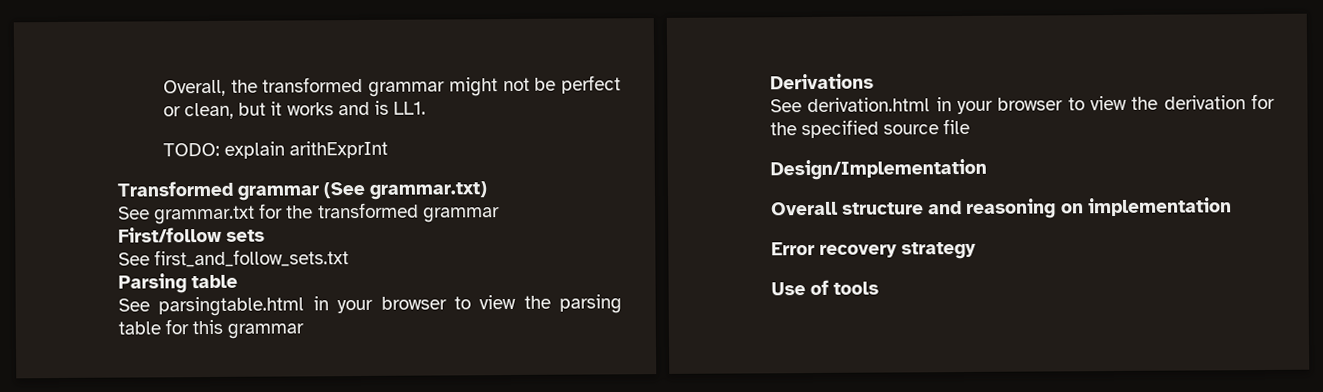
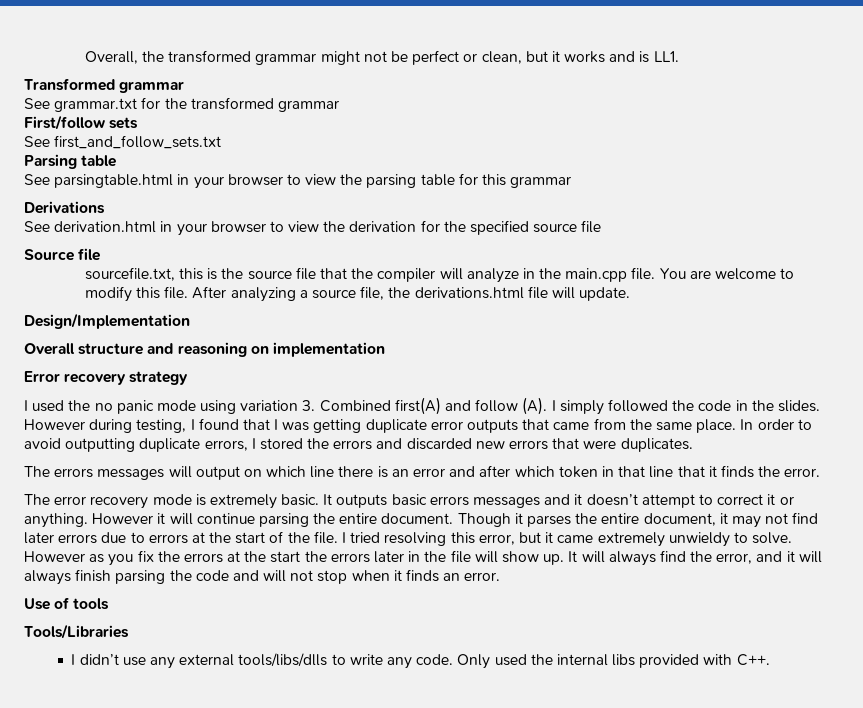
- TODO: explain arithExprInt
- Transformed grammar (See grammar.txt)
+ Transformed grammar
+ Source file
+ sourcefile.txt, this is the source file that the compiler will analyze in the main.cpp file. You are welcome to modify this file. After analyzing a source file, the derivations.html file will update.
+ I used the no panic mode using variation 3. Combined first(A) and follow (A). I simply followed the code in the slides. However during testing, I found that I was getting duplicate error outputs that came from the same place. In order to avoid outputting duplicate errors, I stored the errors and discarded new errors that were duplicates.
+ The errors messages will output on which line there is an error and after which token in that line that it finds the error.
+ The error recovery mode is extremely basic. It outputs basic errors messages and it doesn’t attempt to correct it or anything. However it will continue parsing the entire document. Though it parses the entire document, it may not find later errors due to errors at the start of the file. I tried resolving this error, but it came extremely unwieldy to solve. However as you fix the errors at the start the errors later in the file will show up. It will always find the error, and it will always finish parsing the code and will not stop when it finds an error.
  Use of tools
+ Tools/Libraries
+ I didn’t use any external tools/libs/dlls to write any code. Only used the internal libs provided with C++.

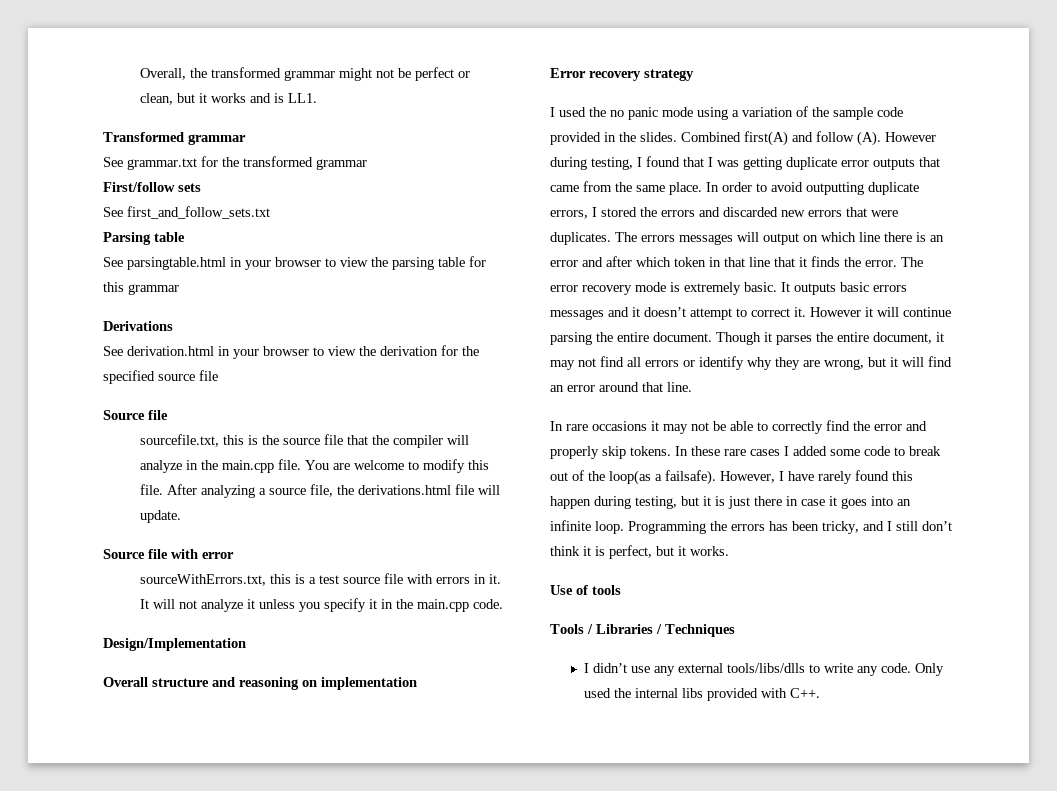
+ Source file with error
+ sourceWithErrors.txt, this is a test source file with errors in it. It will not analyze it unless you specify it in the main.cpp code.
- I used the no panic mode using variation 3. Combined first(A) and follow (A). I simply followed the code in the slides. However during testing, I found that I was getting duplicate error outputs that came from the same place.
+ I used the no panic mode using a variation of the sample code provided in the slides. Combined first(A) and follow (A). However during testing, I found that I was getting duplicate error outputs that came from the same place.
- In order to avoid outputting duplicate errors, I stored the errors and discarded new errors that were duplicates.
- The errors messages will output on which line there is an error and after which token in that line that it finds the error.
- The error recovery mode is extremely basic.
+ In order to avoid outputting duplicate errors, I stored the errors and discarded new errors that were duplicates. The errors messages will output on which line there is an error and after which token in that line that it finds the error. The error recovery mode is extremely basic.
- It outputs basic errors messages and it doesn’t attempt to correct it or anything.
+ It outputs basic errors messages and it doesn’t attempt to correct it.
- Though it parses the entire document, it may not find later errors due to errors at the start of the file. I tried resolving this error, but it came extremely unwieldy to solve. However as you fix the errors at the start the errors later in the file will show up. It will always find the error, and it will always finish parsing the code and will not stop when it finds an error.
+ Though it parses the entire document, it may not find all errors or identify why they are wrong, but it will find an error around that line.
+ In rare occasions it may not be able to correctly find the error and properly skip tokens. In these rare cases I added some code to break out of the loop(as a failsafe). However, I have rarely found this happen during testing, but it is just there in case it goes into an infinite loop. Programming the errors has been tricky, and I still don’t think it is perfect, but it works.
  Use of tools
- Tools/Libraries
+ Tools / Libraries / Techniques

